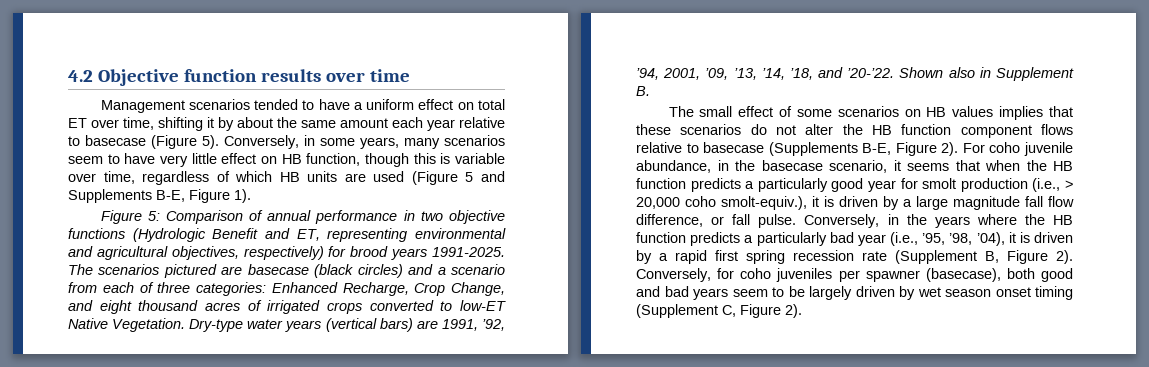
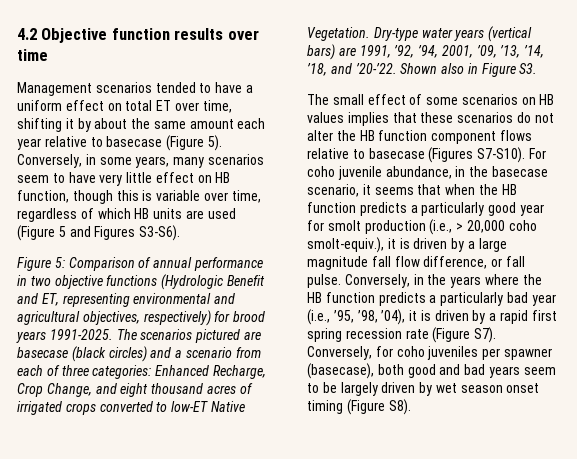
- Conversely, in some years, many scenarios seem to have very little effect on HB function, though this is variable over time, regardless of which HB units are used (Figure 5 and Supplements B-E, Figure 1).
+ Conversely, in some years, many scenarios seem to have very little effect on HB function, though this is variable over time, regardless of which HB units are used (Figure 5 and Figures S3-S6).
- Shown also in Supplement B.
+ Shown also in Figure S3.
- The small effect of some scenarios on HB values implies that these scenarios do not alter the HB function component flows relative to basecase (Supplements B-E, Figure 2).
+ The small effect of some scenarios on HB values implies that these scenarios do not alter the HB function component flows relative to basecase (Figures S7-S10).
- Conversely, in the years where the HB function predicts a particularly bad year (i.e., ’95, ’98, ’04), it is driven by a rapid first spring recession rate (Supplement B, Figure 2). Conversely, for coho juveniles per spawner (basecase), both good and bad years seem to be largely driven by wet season onset timing (Supplement C, Figure 2).
+ Conversely, in the years where the HB function predicts a particularly bad year (i.e., ’95, ’98, ’04), it is driven by a rapid first spring recession rate (Figure S7). Conversely, for coho juveniles per spawner (basecase), both good and bad years seem to be largely driven by wet season onset timing (Figure S8).

